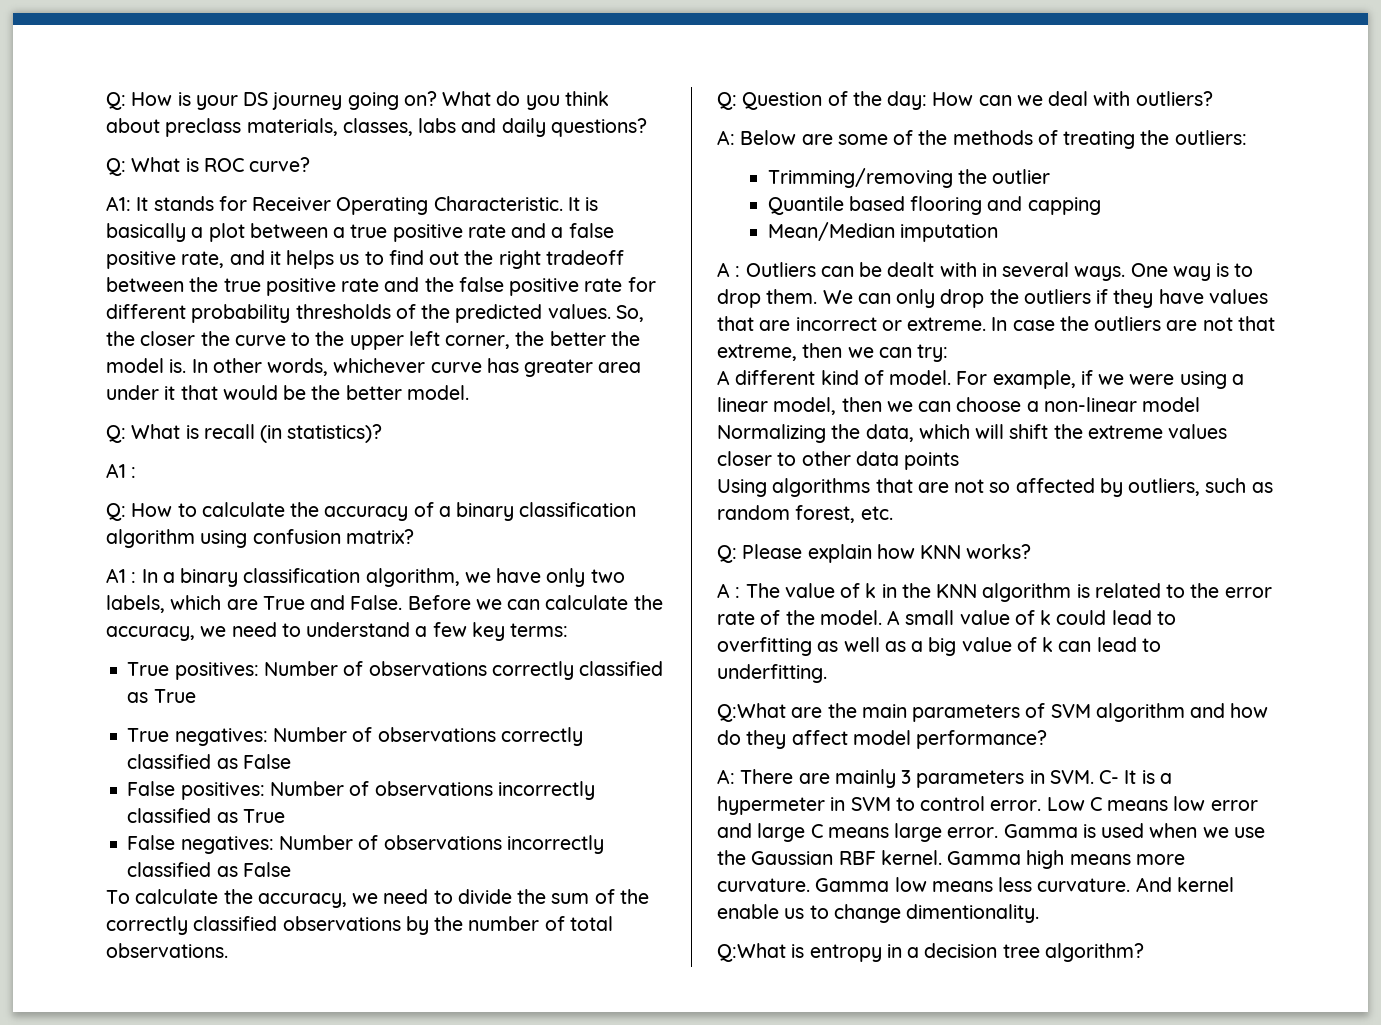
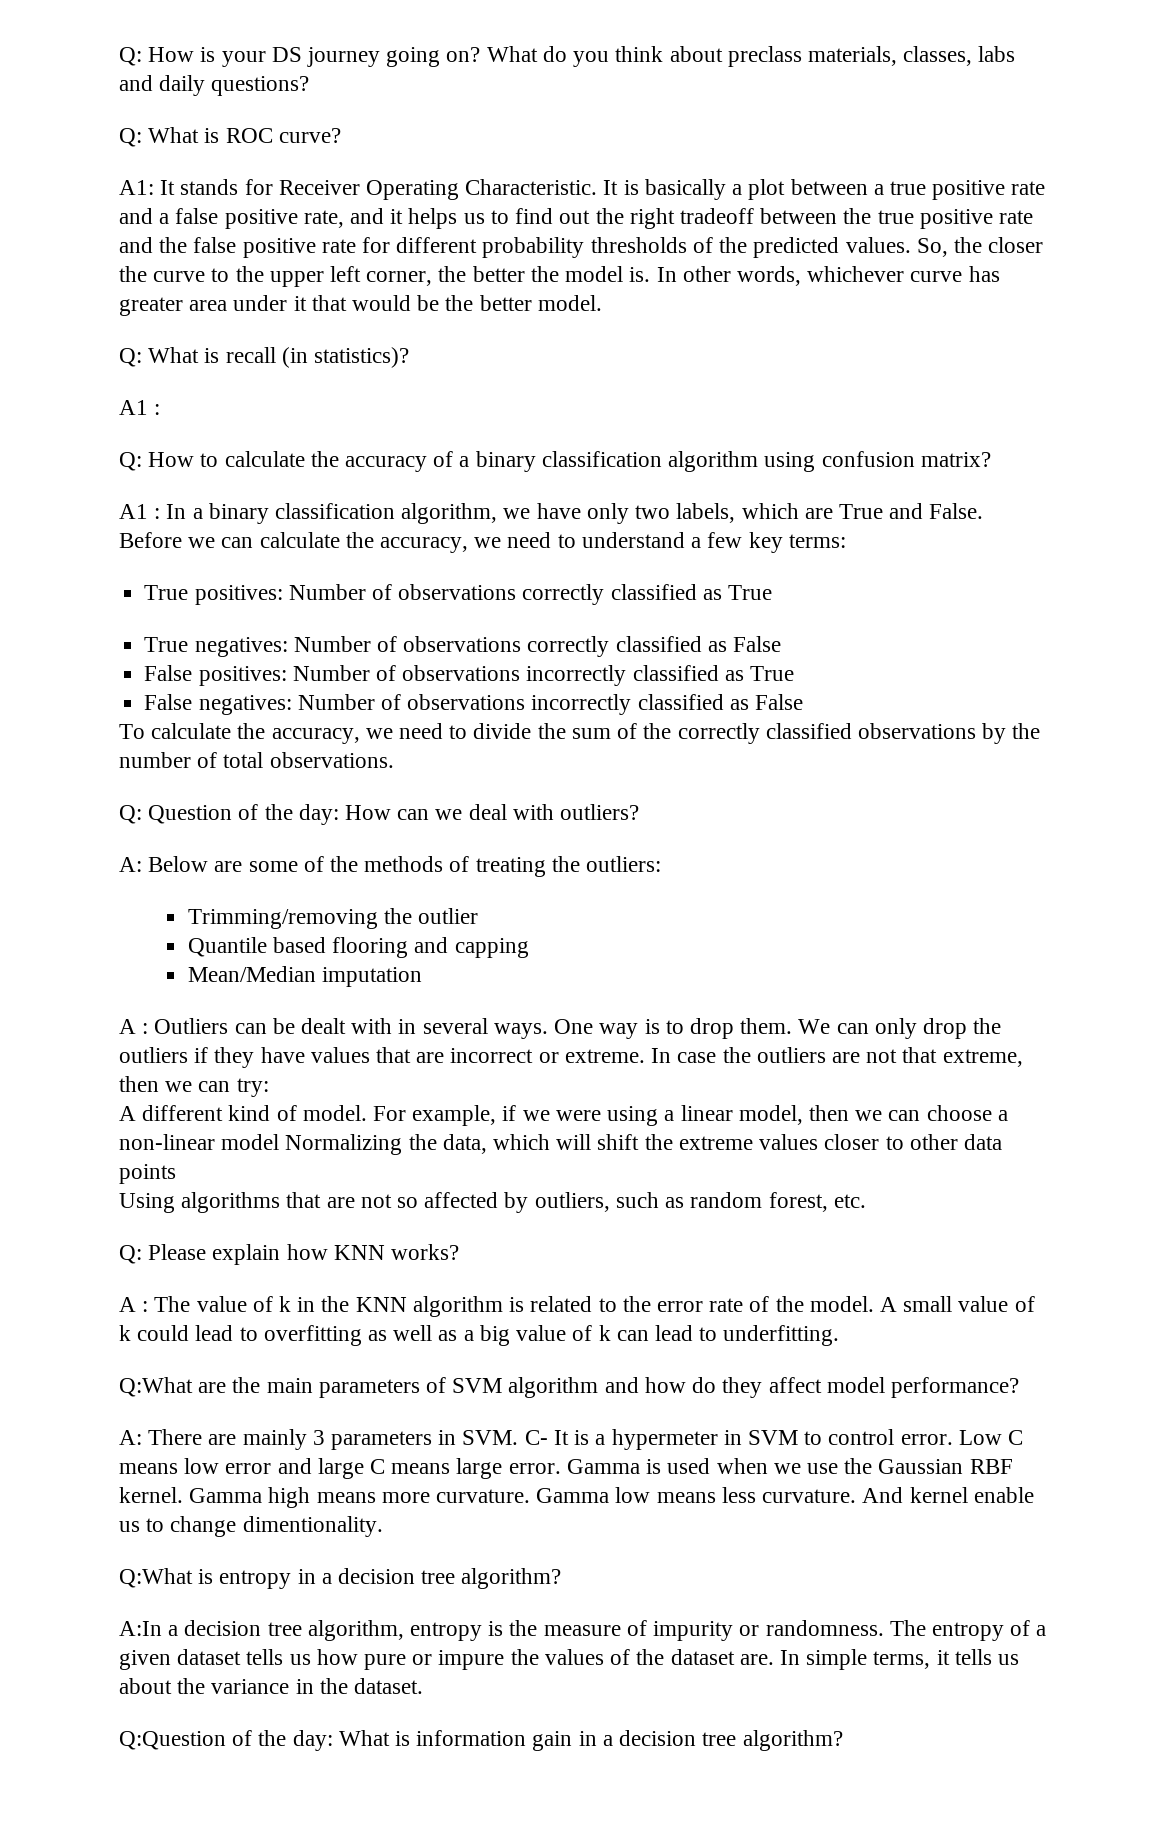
+ A:In a decision tree algorithm, entropy is the measure of impurity or randomness. The entropy of a given dataset tells us how pure or impure the values of the dataset are. In simple terms, it tells us about the variance in the dataset.
+ Q:Question of the day: What is information gain in a decision tree algorithm?

